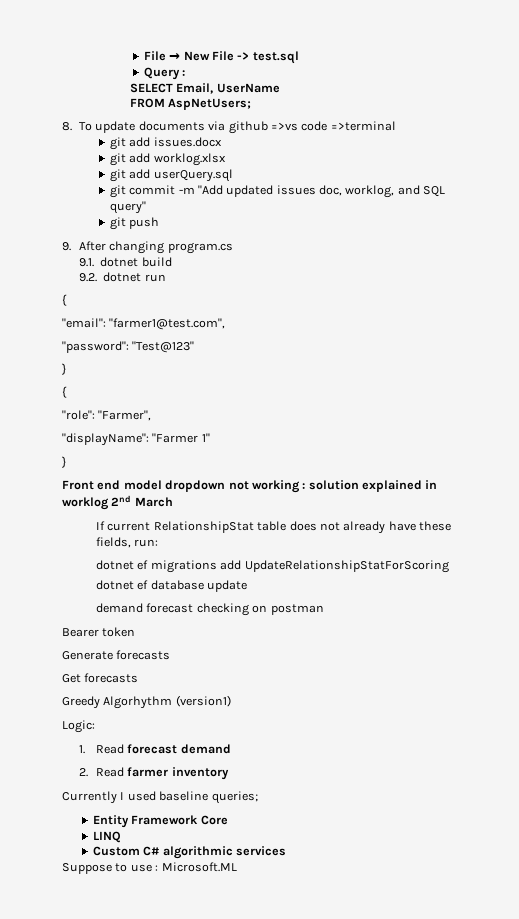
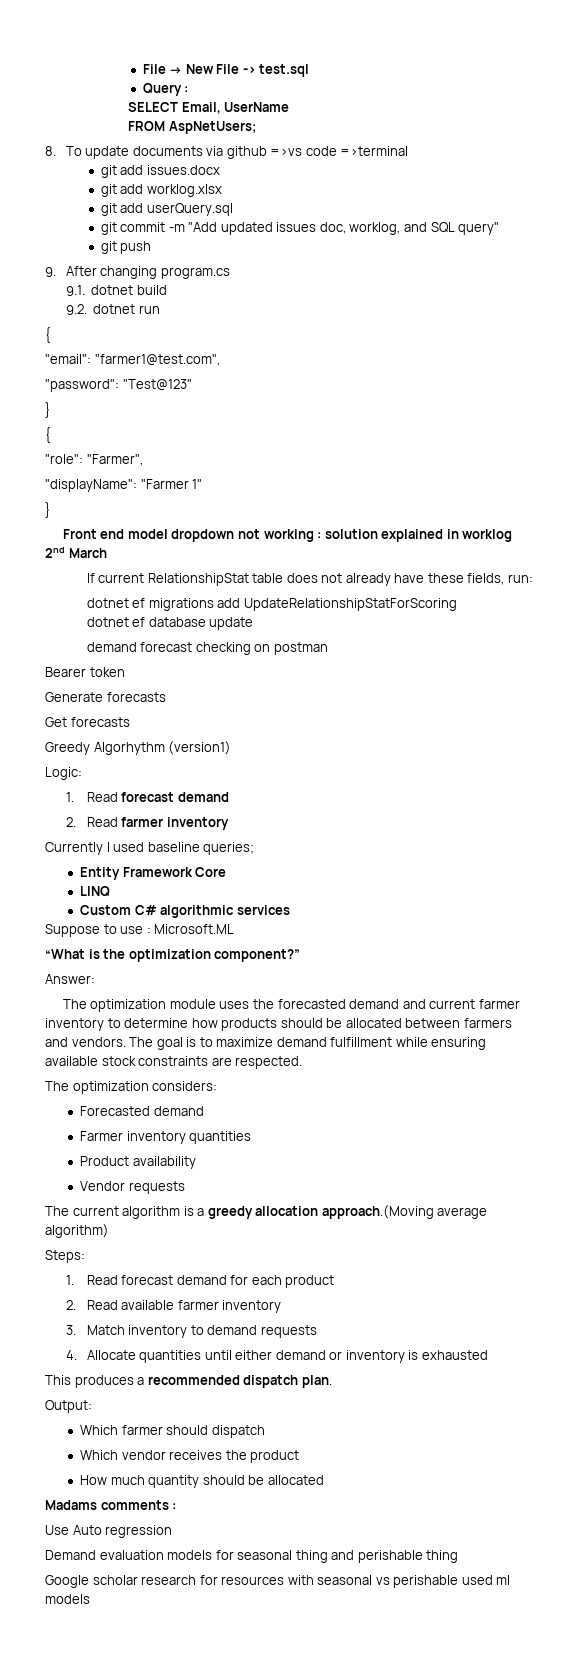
+ “What is the optimization component?”
+ Answer:
+ The optimization module uses the forecasted demand and current farmer inventory to determine how products should be allocated between farmers and vendors. The goal is to maximize demand fulfillment while ensuring available stock constraints are respected.
+ The optimization considers:
+ Forecasted demand
+ Farmer inventory quantities
+ Product availability
+ Vendor requests
+ The current algorithm is a greedy allocation approach.(Moving average algorithm)
+ Steps:
+ 1. Read forecast demand for each product
+ 2. Read available farmer inventory
+ 3. Match inventory to demand requests
+ 4. Allocate quantities until either demand or inventory is exhausted
+ This produces a recommended dispatch plan.
+ Output:
+ Which farmer should dispatch
+ Which vendor receives the product
+ How much quantity should be allocated
+ Madams comments :
+ Use Auto regression
+ Demand evaluation models for seasonal thing and perishable thing
+ Google scholar research for resources with seasonal vs perishable used ml models

